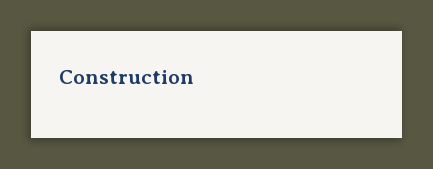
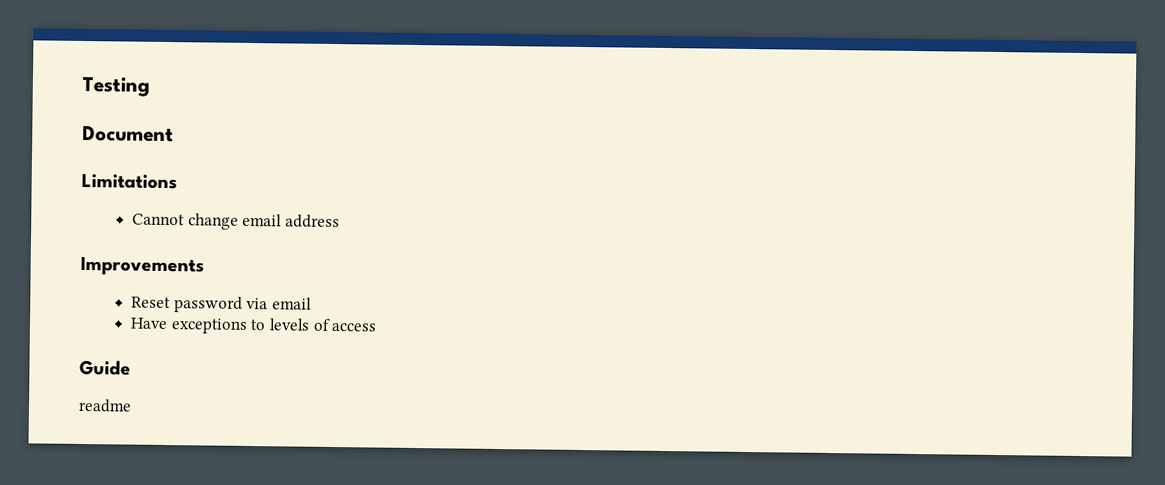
- Construction
+ Testing
+ Document
+ Limitations
+ Cannot change email address
+ Improvements
+ Reset password via email
+ Have exceptions to levels of access
+ Guide
+ readme

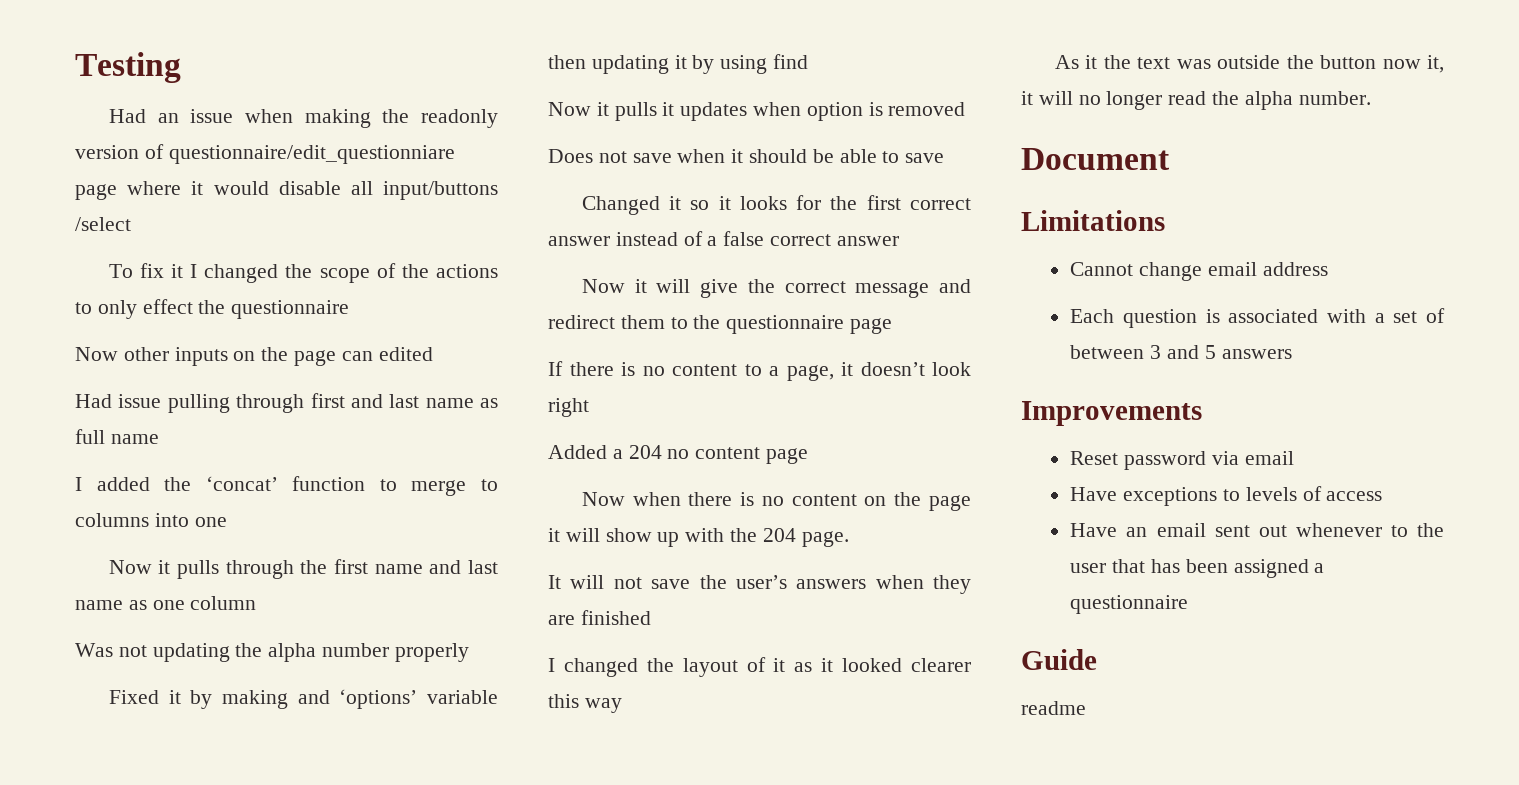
+ Had an issue when making the readonly version of questionnaire/edit_questionniare page where it would disable all input/buttons /select
+ To fix it I changed the scope of the actions to only effect the questionnaire
+ Now other inputs on the page can edited
+ Had issue pulling through first and last name as full name
+ I added the ‘concat’ function to merge to columns into one
+ Now it pulls through the first name and last name as one column
+ Was not updating the alpha number properly
+ Fixed it by making and ‘options’ variable then updating it by using find
+ Now it pulls it updates when option is removed
+ Does not save when it should be able to save
+ Changed it so it looks for the first correct answer instead of a false correct answer
+ Now it will give the correct message and redirect them to the questionnaire page
+ If there is no content to a page, it doesn’t look right
+ Added a 204 no content page
+ Now when there is no content on the page it will show up with the 204 page.
+ It will not save the user’s answers when they are finished
+ I changed the layout of it as it looked clearer this way
+ As it the text was outside the button now it, it will no longer read the alpha number.
+ Each question is associated with a set of between 3 and 5 answers
+ Have an email sent out whenever to the user that has been assigned a questionnaire

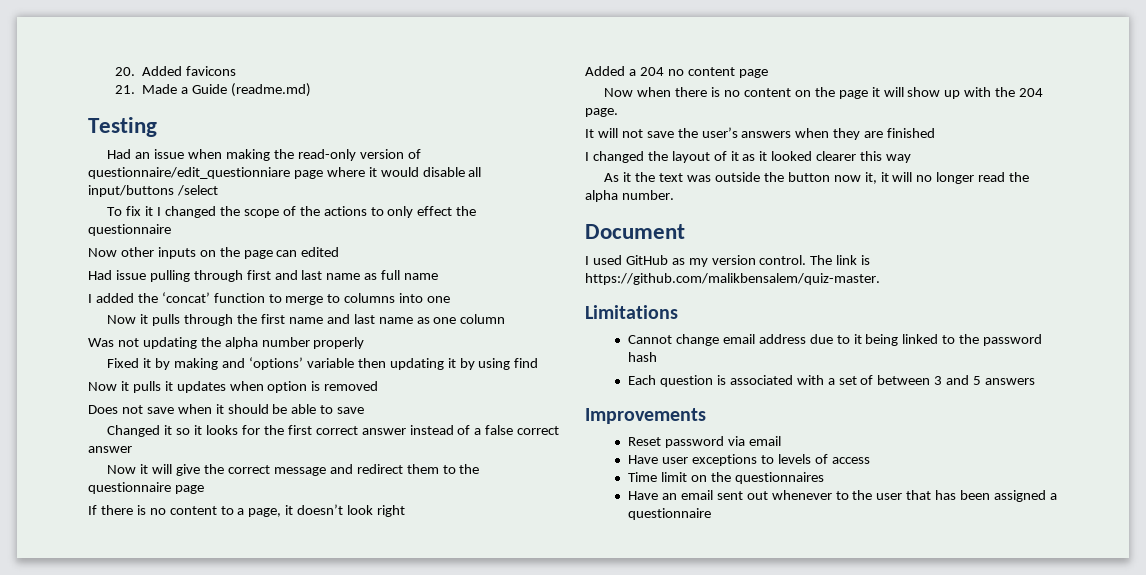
+ 20. Added favicons
+ 21. Made a Guide (readme.md)
- Had an issue when making the readonly version of questionnaire/edit_questionniare page where it would disable all input/buttons /select
+ Had an issue when making the read-only version of questionnaire/edit_questionniare page where it would disable all input/buttons /select
+ I used GitHub as my version control. The link is https://github.com/malikbensalem/quiz-master.
- Cannot change email address
+ Cannot change email address due to it being linked to the password hash
- Have exceptions to levels of access
+ Have user exceptions to levels of access
+ Time limit on the questionnaires
- Guide
- readme

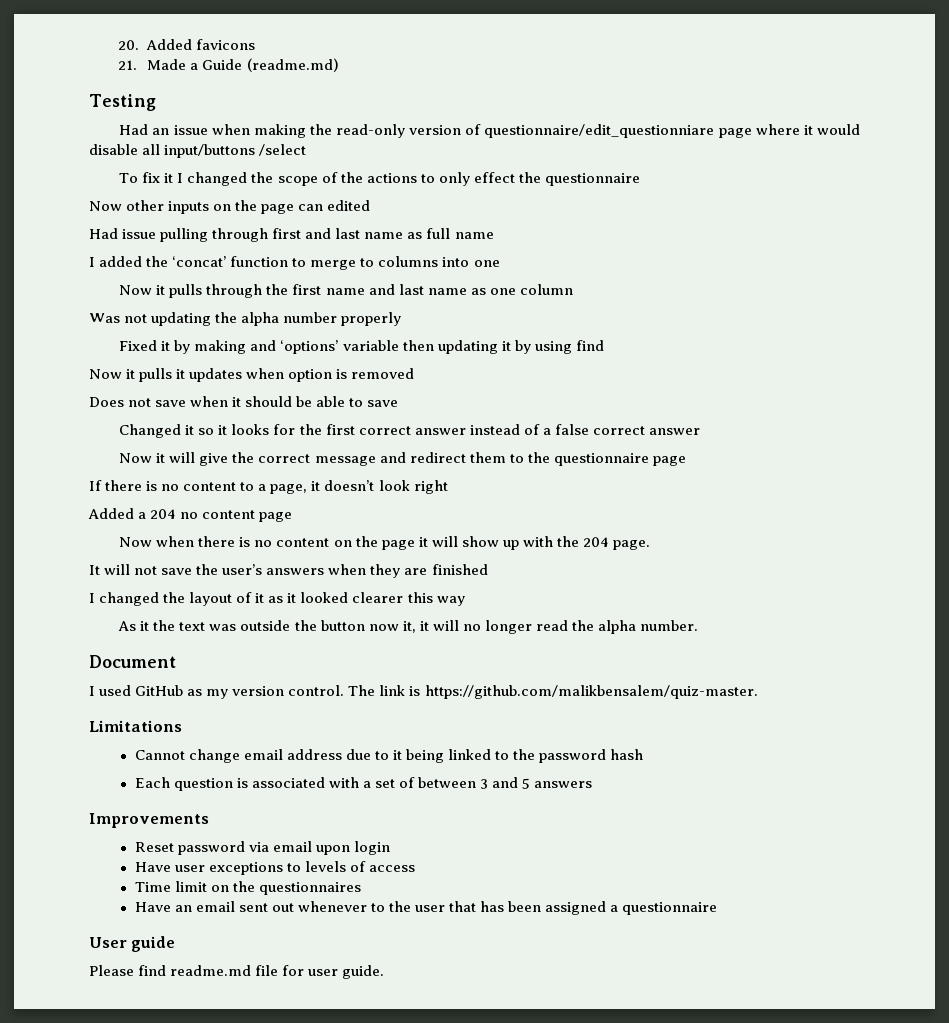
- Reset password via email
+ Reset password via email upon login
+ User guide
+ Please find readme.md file for user guide.

